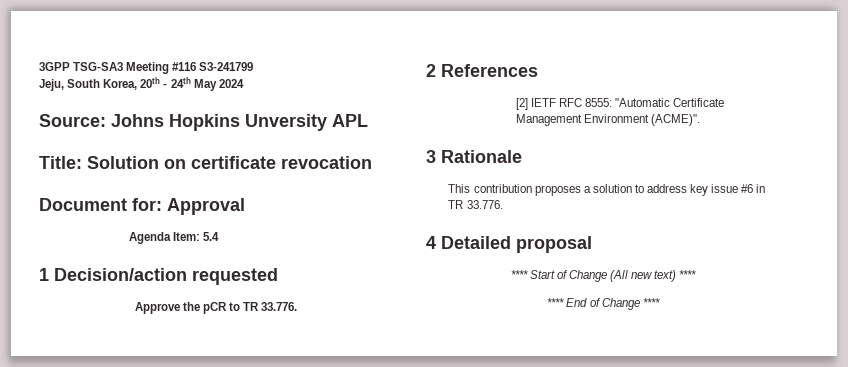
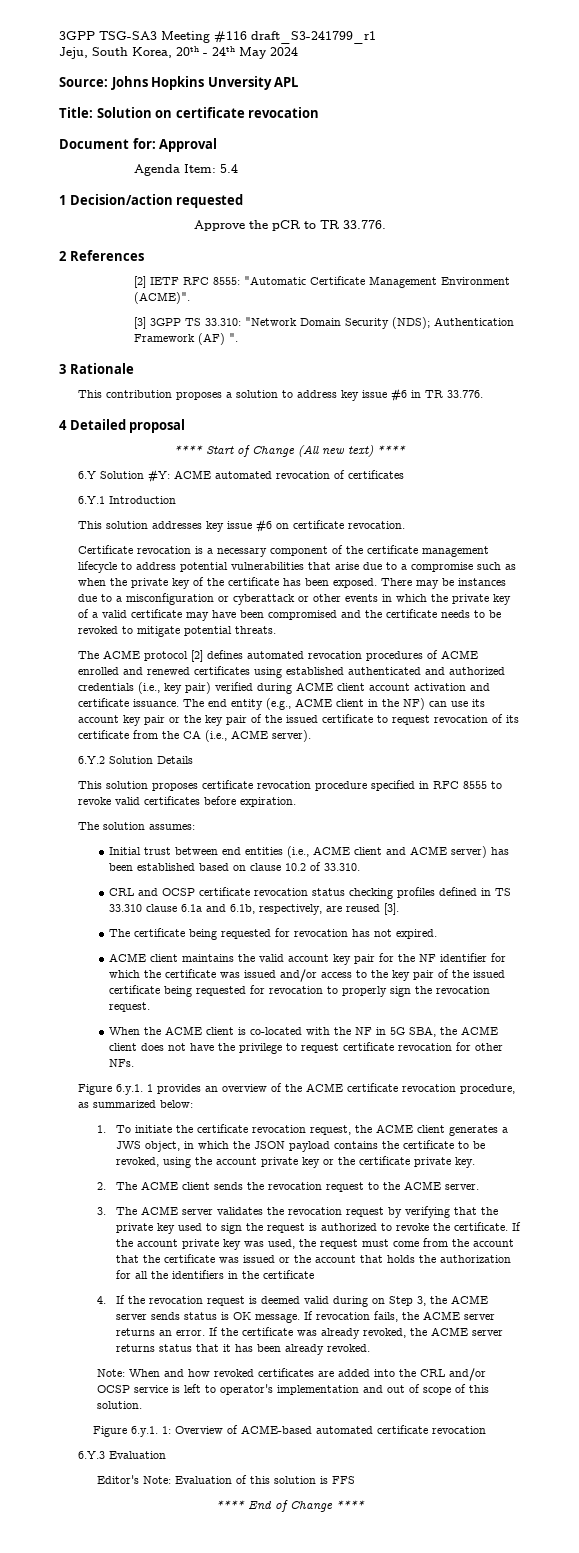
- 3GPP TSG-SA3 Meeting #116 S3-241799
+ 3GPP TSG-SA3 Meeting #116 draft_S3-241799_r1
+ [3] 3GPP TS 33.310: "Network Domain Security (NDS); Authentication Framework (AF) ".
+ 6.Y Solution #Y: ACME automated revocation of certificates
+ 6.Y.1 Introduction
+ This solution addresses key issue #6 on certificate revocation.
+ Certificate revocation is a necessary component of the certificate management lifecycle to address potential vulnerabilities that arise due to a compromise such as when the private key of the certificate has been exposed. There may be instances due to a misconfiguration or cyberattack or other events in which the private key of a valid certificate may have been compromised and the certificate needs to be revoked to mitigate potential threats.
+ The ACME protocol [2] defines automated revocation procedures of ACME enrolled and renewed certificates using established authenticated and authorized credentials (i.e., key pair) verified during ACME client account activation and certificate issuance. The end entity (e.g., ACME client in the NF) can use its account key pair or the key pair of the issued certificate to request revocation of its certificate from the CA (i.e., ACME server).
+ 6.Y.2 Solution Details
+ This solution proposes certificate revocation procedure specified in RFC 8555 to revoke valid certificates before expiration.
+ The solution assumes:
+ Initial trust between end entities (i.e., ACME client and ACME server) has been established based on clause 10.2 of 33.310.
+ CRL and OCSP certificate revocation status checking profiles defined in TS 33.310 clause 6.1a and 6.1b, respectively, are reused [3].
+ The certificate being requested for revocation has not expired.
+ ACME client maintains the valid account key pair for the NF identifier for which the certificate was issued and/or access to the key pair of the issued certificate being requested for revocation to properly sign the revocation request.
+ When the ACME client is co-located with the NF in 5G SBA, the ACME client does not have the privilege to request certificate revocation for other NFs.
+ Figure 6.y.1. 1 provides an overview of the ACME certificate revocation procedure, as summarized below:
+ 1. To initiate the certificate revocation request, the ACME client generates a JWS object, in which the JSON payload contains the certificate to be revoked, using the account private key or the certificate private key.
+ 2. The ACME client sends the revocation request to the ACME server.
+ 3. The ACME server validates the revocation request by verifying that the private key used to sign the request is authorized to revoke the certificate. If the account private key was used, the request must come from the account that the certificate was issued or the account that holds the authorization for all the identifiers in the certificate
+ 4. If the revocation request is deemed valid during on Step 3, the ACME server sends status is OK message. If revocation fails, the ACME server returns an error. If the certificate was already revoked, the ACME server returns status that it has been already revoked.
+ Note: When and how revoked certificates are added into the CRL and/or OCSP service is left to operator's implementation and out of scope of this solution.
+ Figure 6.y.1. 1: Overview of ACME-based automated certificate revocation
+ 6.Y.3 Evaluation
+ Editor's Note: Evaluation of this solution is FFS

